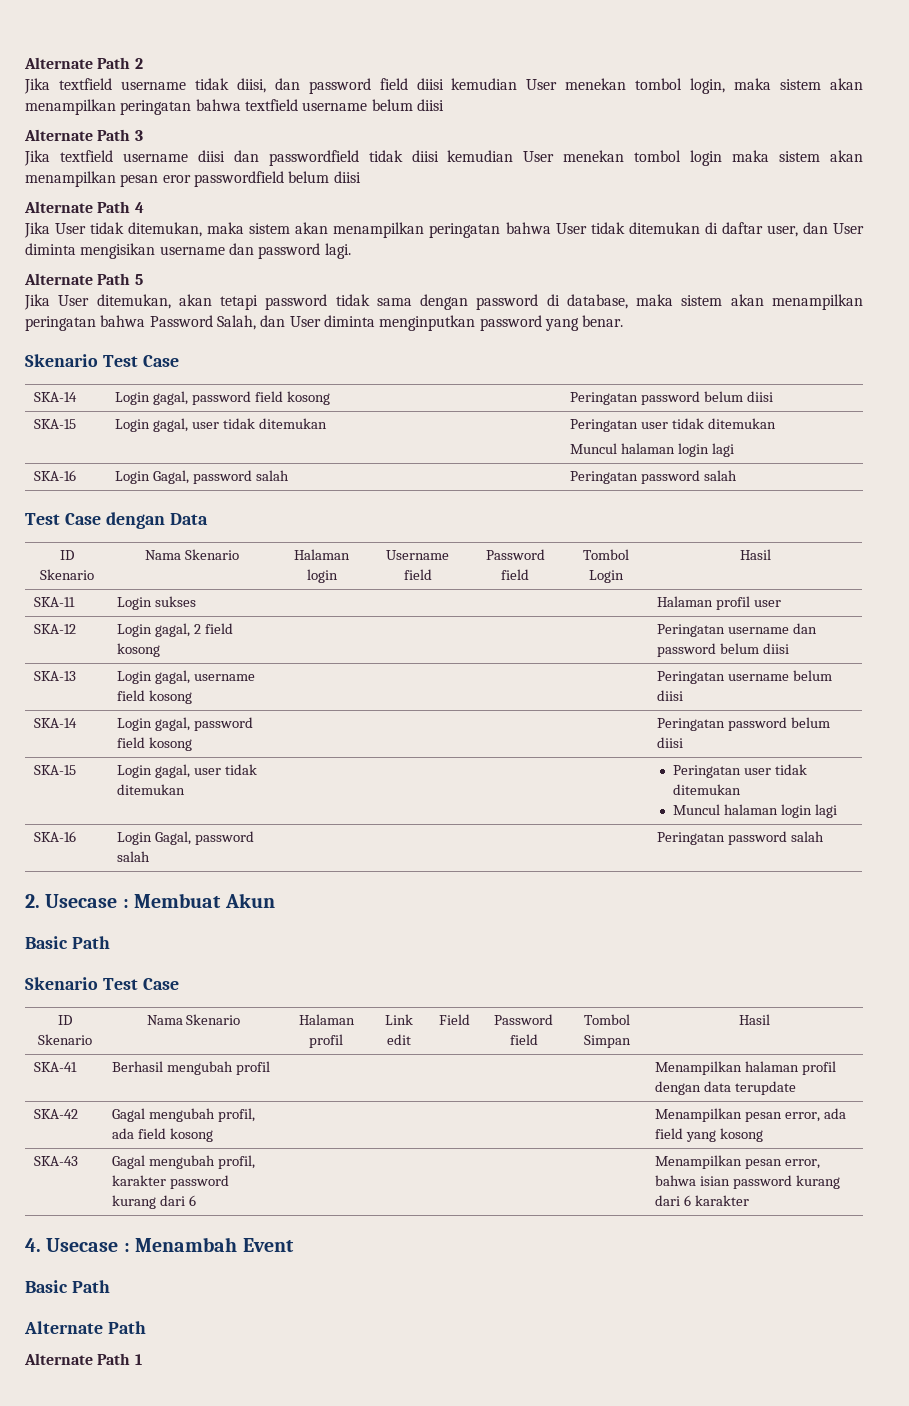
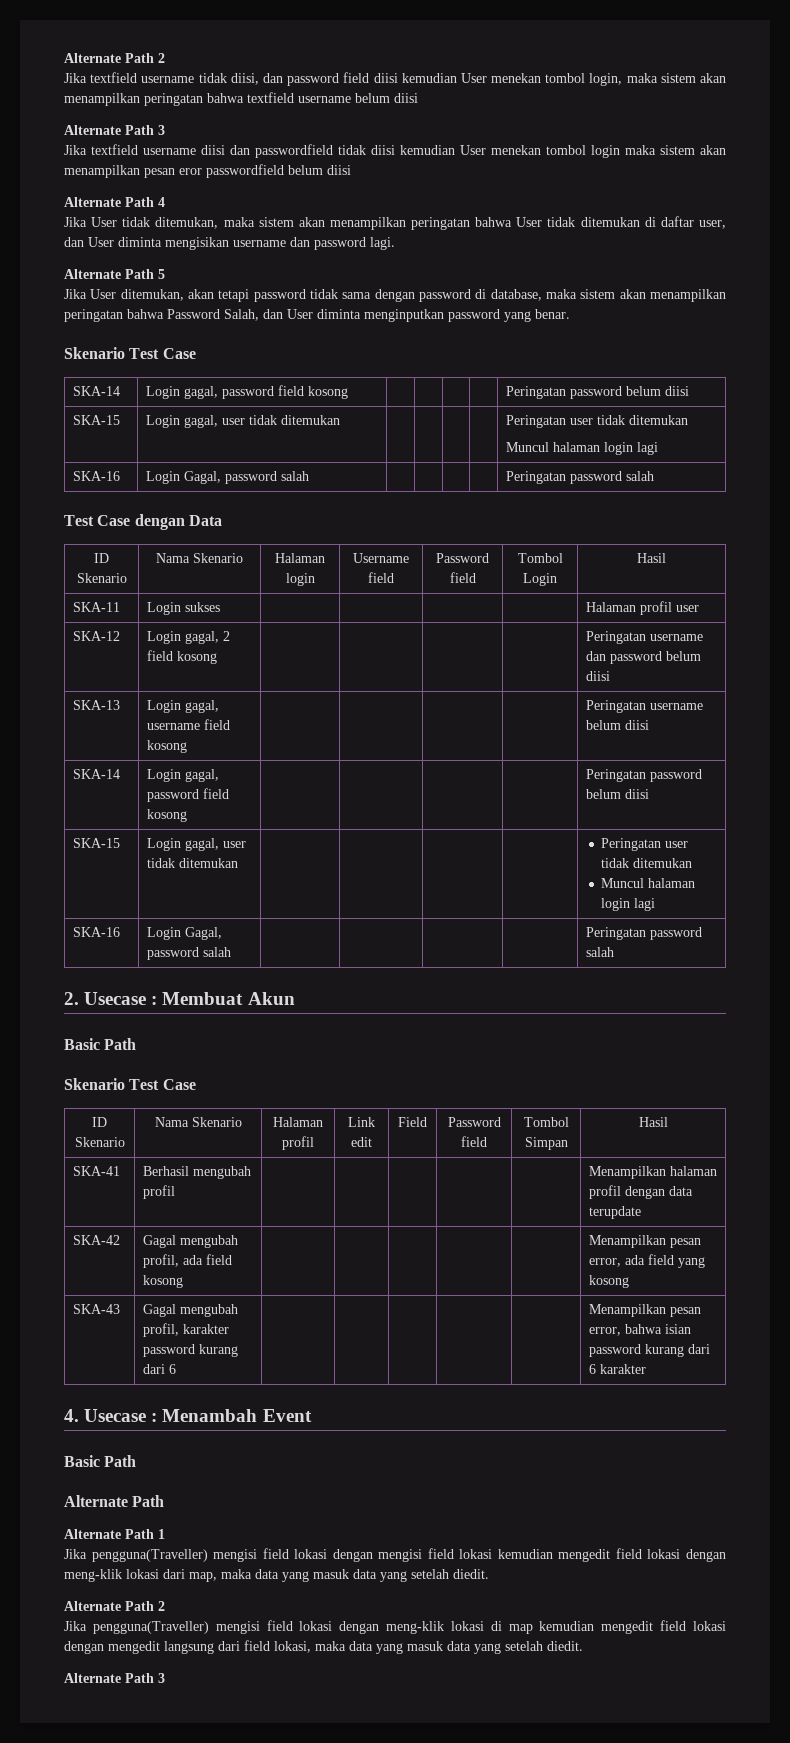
+ Jika pengguna(Traveller) mengisi field lokasi dengan mengisi field lokasi kemudian mengedit field lokasi dengan meng-klik lokasi dari map, maka data yang masuk data yang setelah diedit.
+ Alternate Path 2
+ Jika pengguna(Traveller) mengisi field lokasi dengan meng-klik lokasi di map kemudian mengedit field lokasi dengan mengedit langsung dari field lokasi, maka data yang masuk data yang setelah diedit.
+ Alternate Path 3

